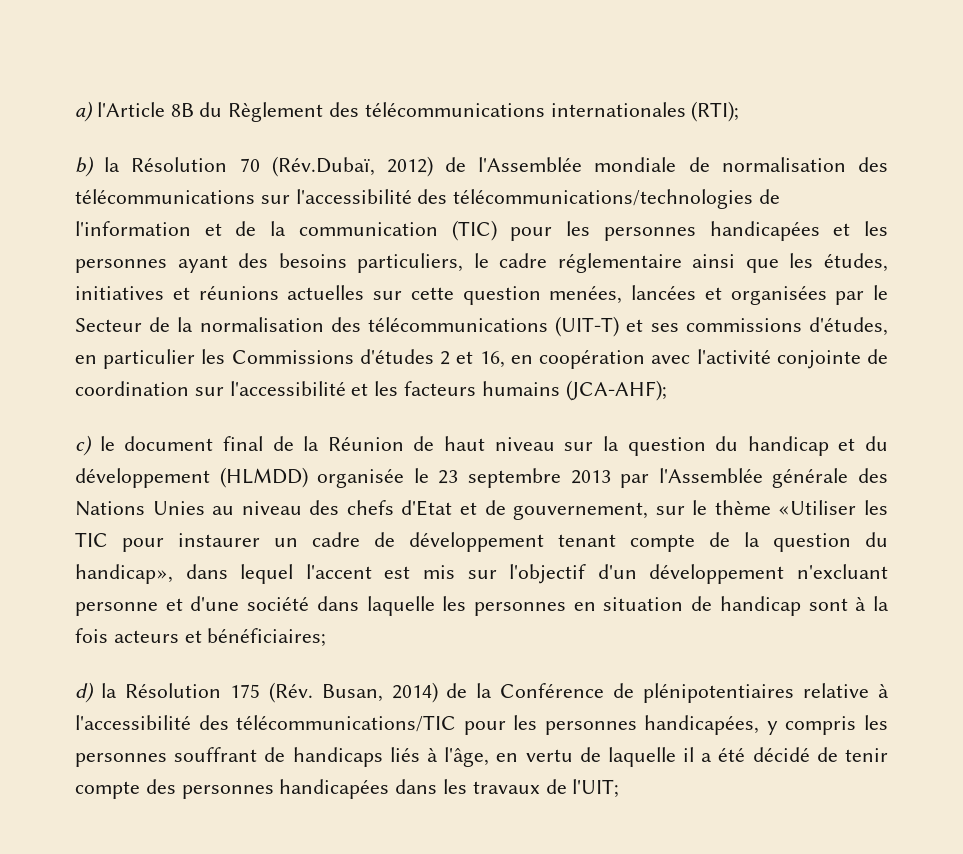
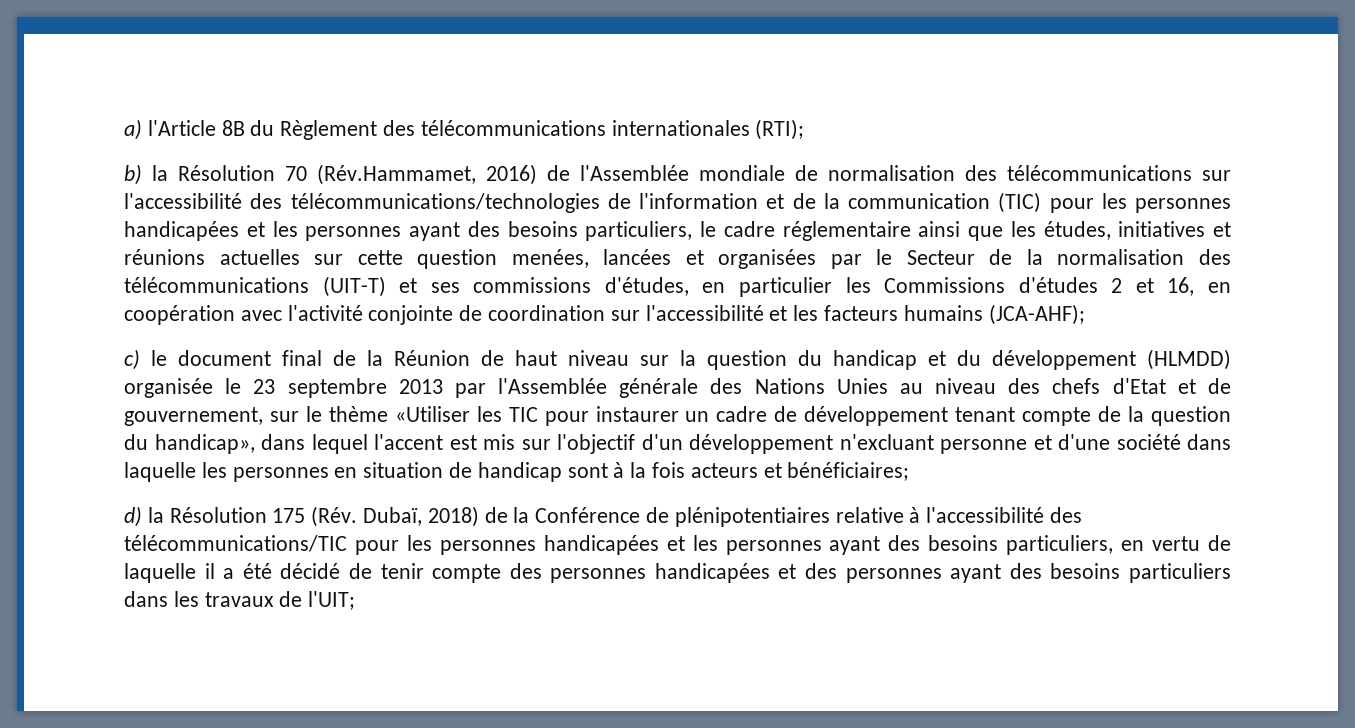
- b) la Résolution 70 (Rév.Dubaï, 2012) de l'Assemblée mondiale de normalisation des télécommunications sur l'accessibilité des télécommunications/technologies de l'information et de la communication (TIC) pour les personnes handicapées et les personnes ayant des besoins particuliers, le cadre réglementaire ainsi que les études, initiatives et réunions actuelles sur cette question menées, lancées et organisées par le Secteur de la normalisation des télécommunications (UIT-T) et ses commissions d'études, en particulier les Commissions d'études 2 et 16, en coopération avec l'activité conjointe de coordination sur l'accessibilité et les facteurs humains (JCA-AHF);
+ b) la Résolution 70 (Rév.Hammamet, 2016) de l'Assemblée mondiale de normalisation des télécommunications sur l'accessibilité des télécommunications/technologies de l'information et de la communication (TIC) pour les personnes handicapées et les personnes ayant des besoins particuliers, le cadre réglementaire ainsi que les études, initiatives et réunions actuelles sur cette question menées, lancées et organisées par le Secteur de la normalisation des télécommunications (UIT-T) et ses commissions d'études, en particulier les Commissions d'études 2 et 16, en coopération avec l'activité conjointe de coordination sur l'accessibilité et les facteurs humains (JCA-AHF);
- d) la Résolution 175 (Rév. Busan, 2014) de la Conférence de plénipotentiaires relative à l'accessibilité des télécommunications/TIC pour les personnes handicapées, y compris les personnes souffrant de handicaps liés à l'âge, en vertu de laquelle il a été décidé de tenir compte des personnes handicapées dans les travaux de l'UIT;
+ d) la Résolution 175 (Rév. Dubaï, 2018) de la Conférence de plénipotentiaires relative à l'accessibilité des télécommunications/TIC pour les personnes handicapées et les personnes ayant des besoins particuliers, en vertu de laquelle il a été décidé de tenir compte des personnes handicapées et des personnes ayant des besoins particuliers dans les travaux de l'UIT;

